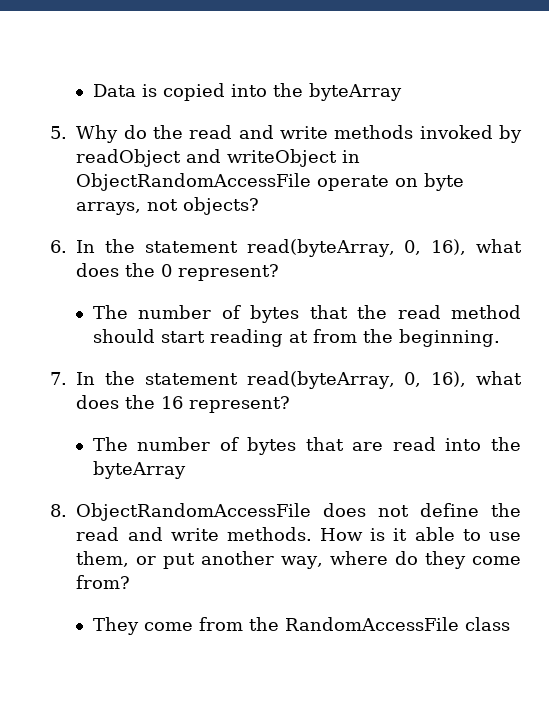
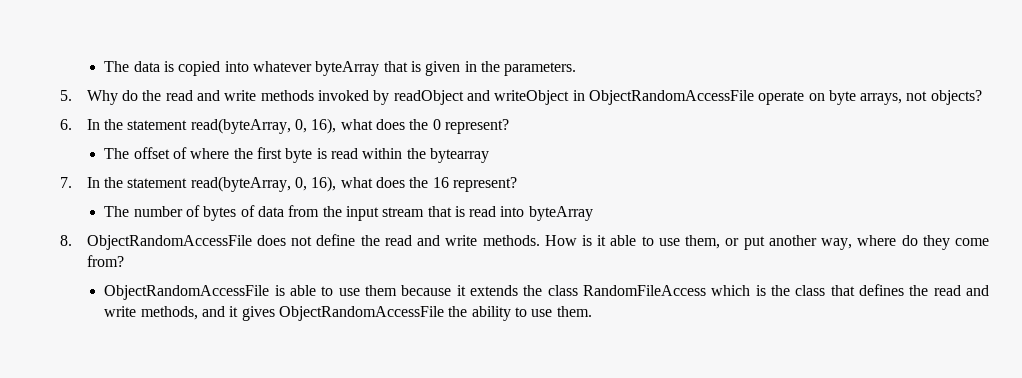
- Data is copied into the byteArray
+ The data is copied into whatever byteArray that is given in the parameters.
- The number of bytes that the read method should start reading at from the beginning.
+ The offset of where the first byte is read within the bytearray
- The number of bytes that are read into the byteArray
+ The number of bytes of data from the input stream that is read into byteArray
- They come from the RandomAccessFile class
+ ObjectRandomAccessFile is able to use them because it extends the class RandomFileAccess which is the class that defines the read and write methods, and it gives ObjectRandomAccessFile the ability to use them.

